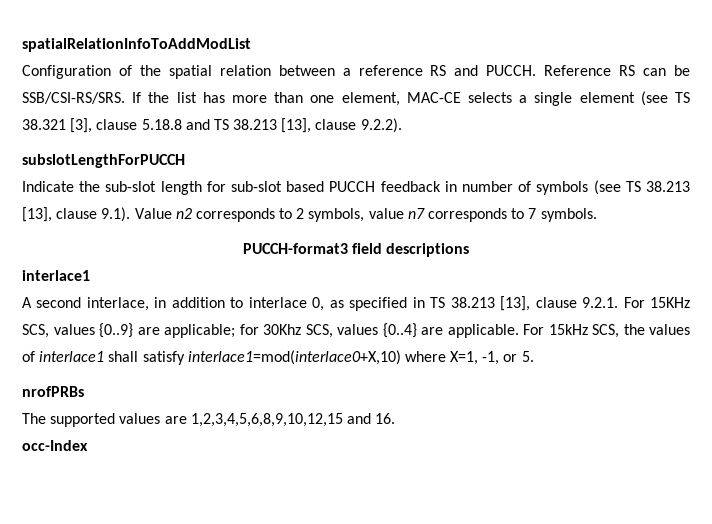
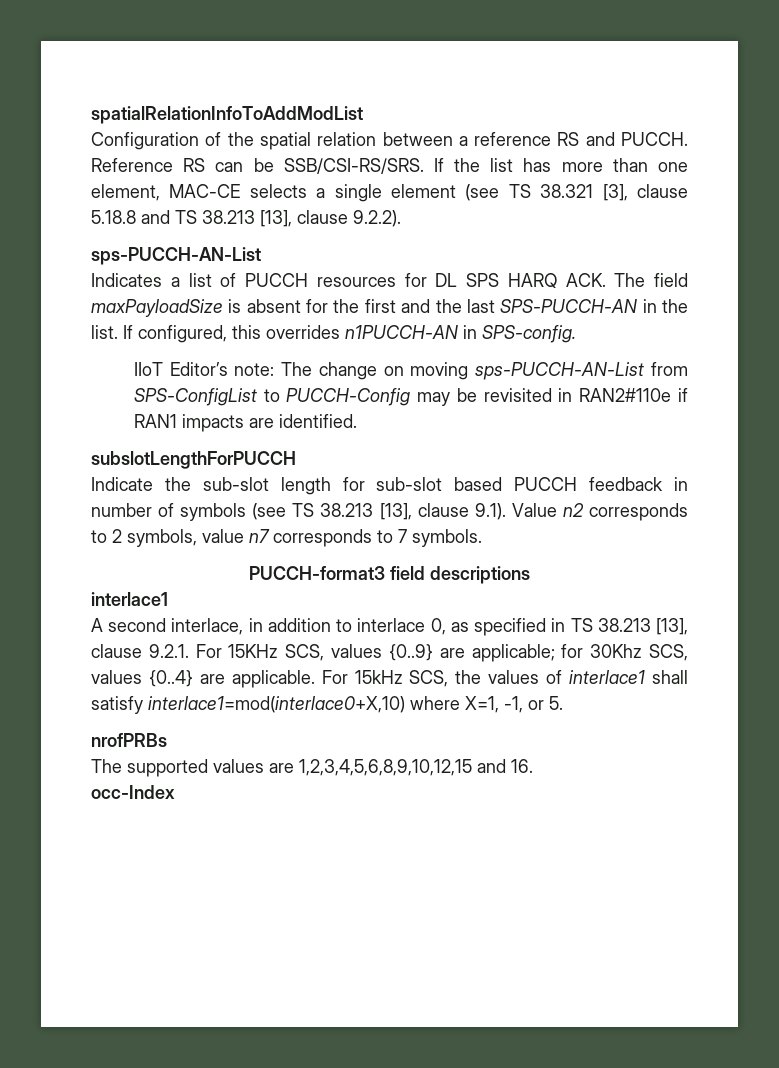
  If the list has more than one element, MAC-CE selects a single element (see TS 38.321 [3], clause 5.18.8 and TS 38.213 [13], clause 9.2.2).
+ sps-PUCCH-AN-List
+ Indicates a list of PUCCH resources for DL SPS HARQ ACK. The field maxPayloadSize is absent for the first and the last SPS-PUCCH-AN in the list. If configured, this overrides n1PUCCH-AN in SPS-config.
+ IIoT Editor’s note: The change on moving sps-PUCCH-AN-List from SPS-ConfigList to PUCCH-Config may be revisited in RAN2#110e if RAN1 impacts are identified.

